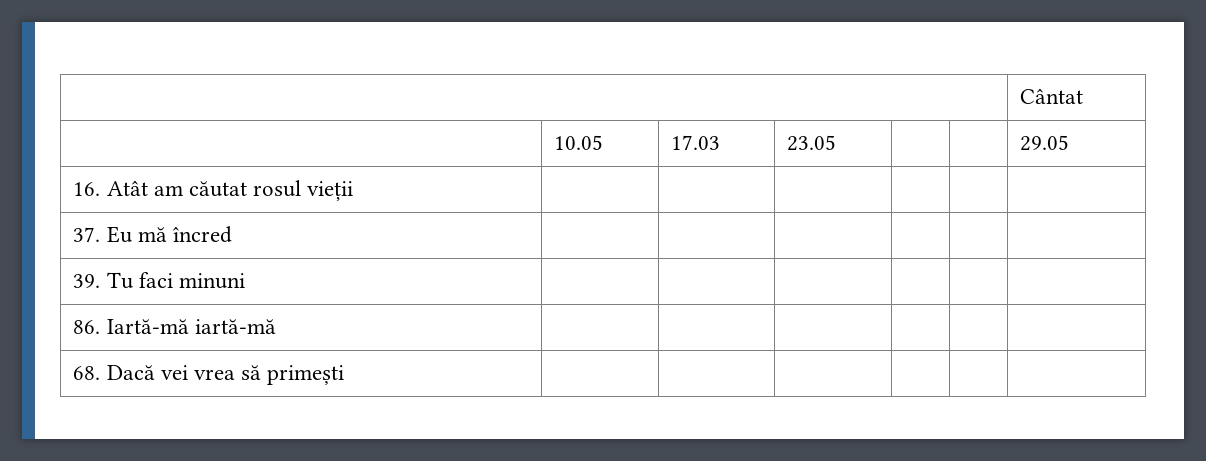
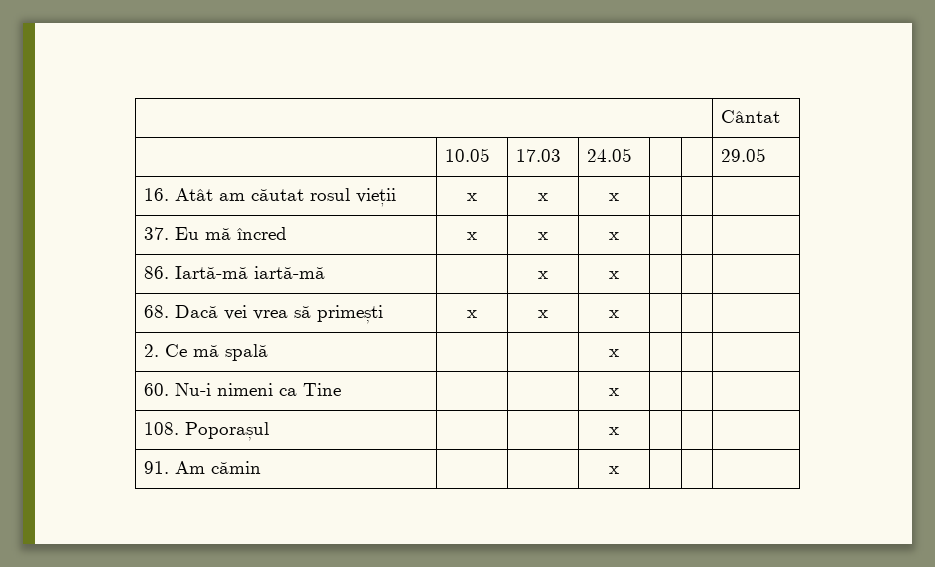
- | 10.05 | 17.03 | 23.05 | | | 29.05
+ | 10.05 | 17.03 | 24.05 | | | 29.05
- 16. Atât am căutat rosul vieții | | | | | |
+ 16. Atât am căutat rosul vieții | x | x | x | | |
- 37. Eu mă încred | | | | | |
- 39. Tu faci minuni | | | | | |
+ 37. Eu mă încred | x | x | x | | |
- 86. Iartă-mă iartă-mă | | | | | |
+ 86. Iartă-mă iartă-mă | | x | x | | |
- 68. Dacă vei vrea să primești | | | | | |
+ 68. Dacă vei vrea să primești | x | x | x | | |
+ 2. Ce mă spală | | | x | | |
+ 60. Nu-i nimeni ca Tine | | | x | | |
+ 108. Poporașul | | | x | | |
+ 91. Am cămin | | | x | | |

